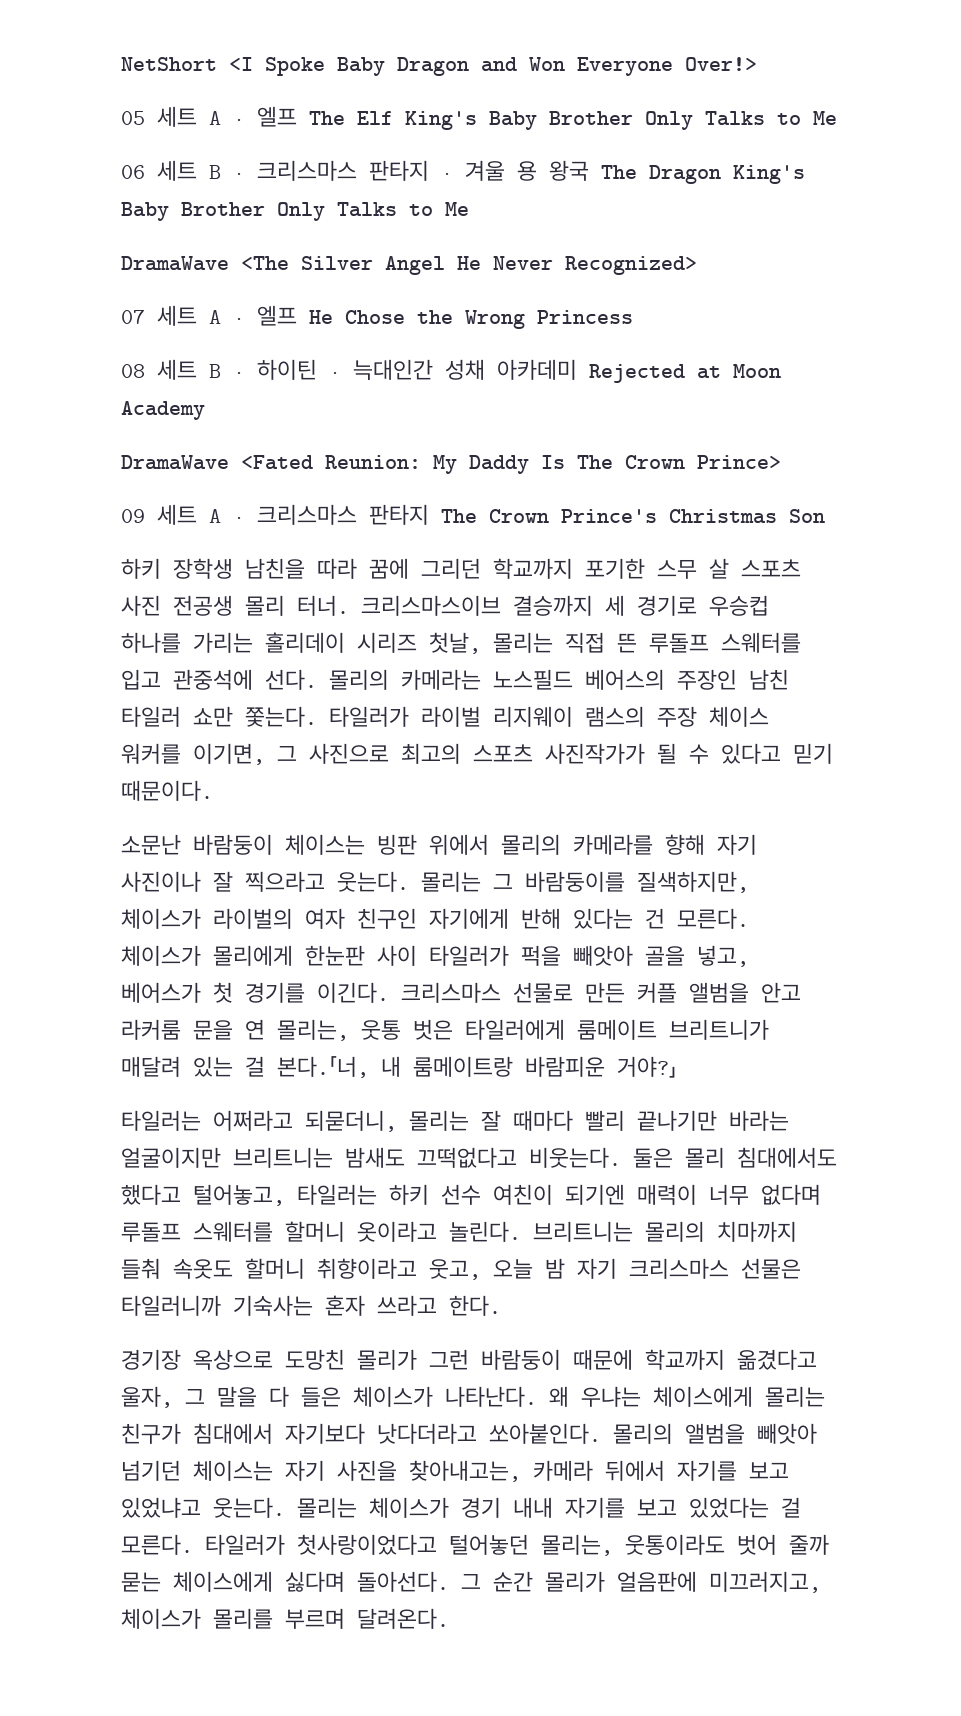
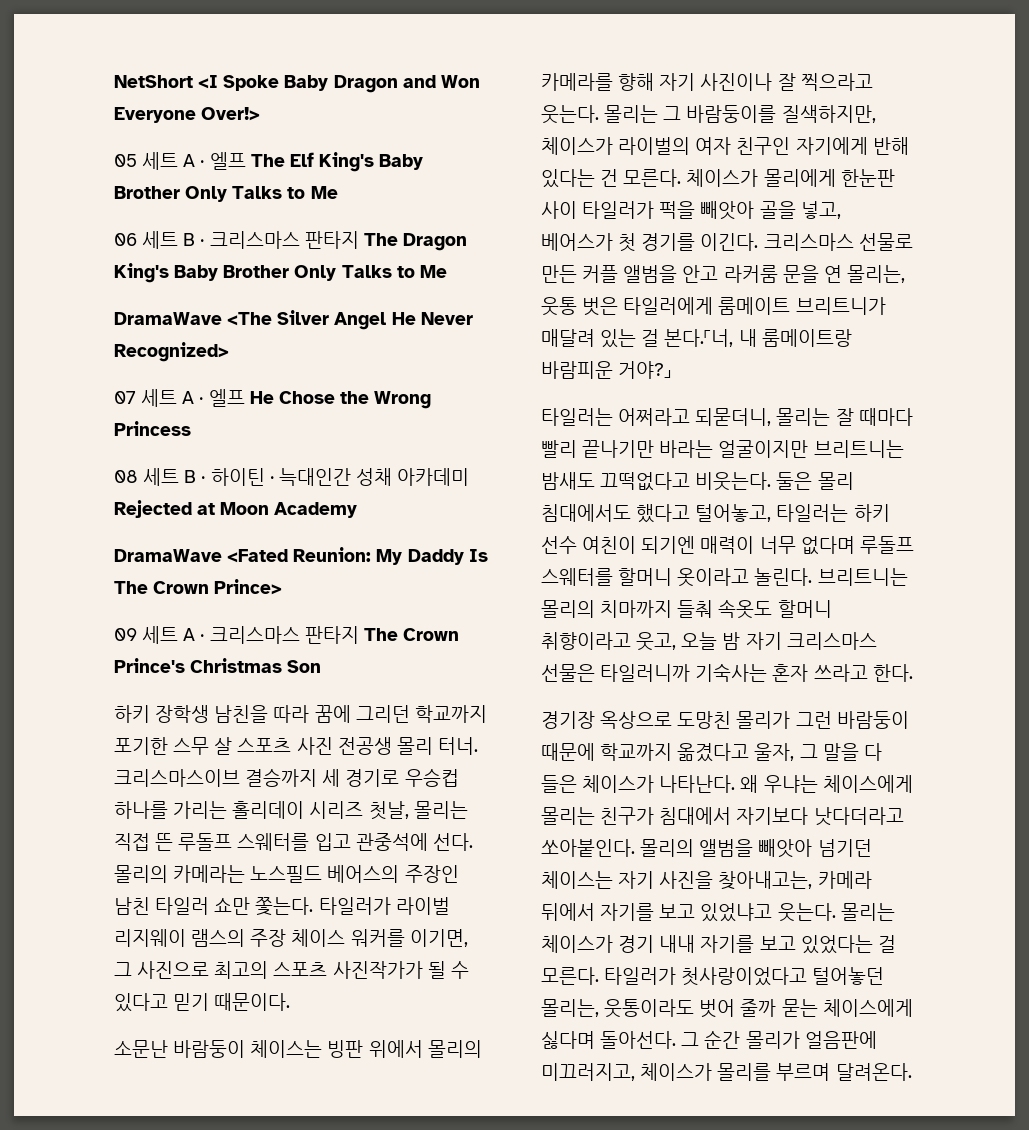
- 06 세트 B · 크리스마스 판타지 · 겨울 용 왕국 The Dragon King's Baby Brother Only Talks to Me
+ 06 세트 B · 크리스마스 판타지 The Dragon King's Baby Brother Only Talks to Me

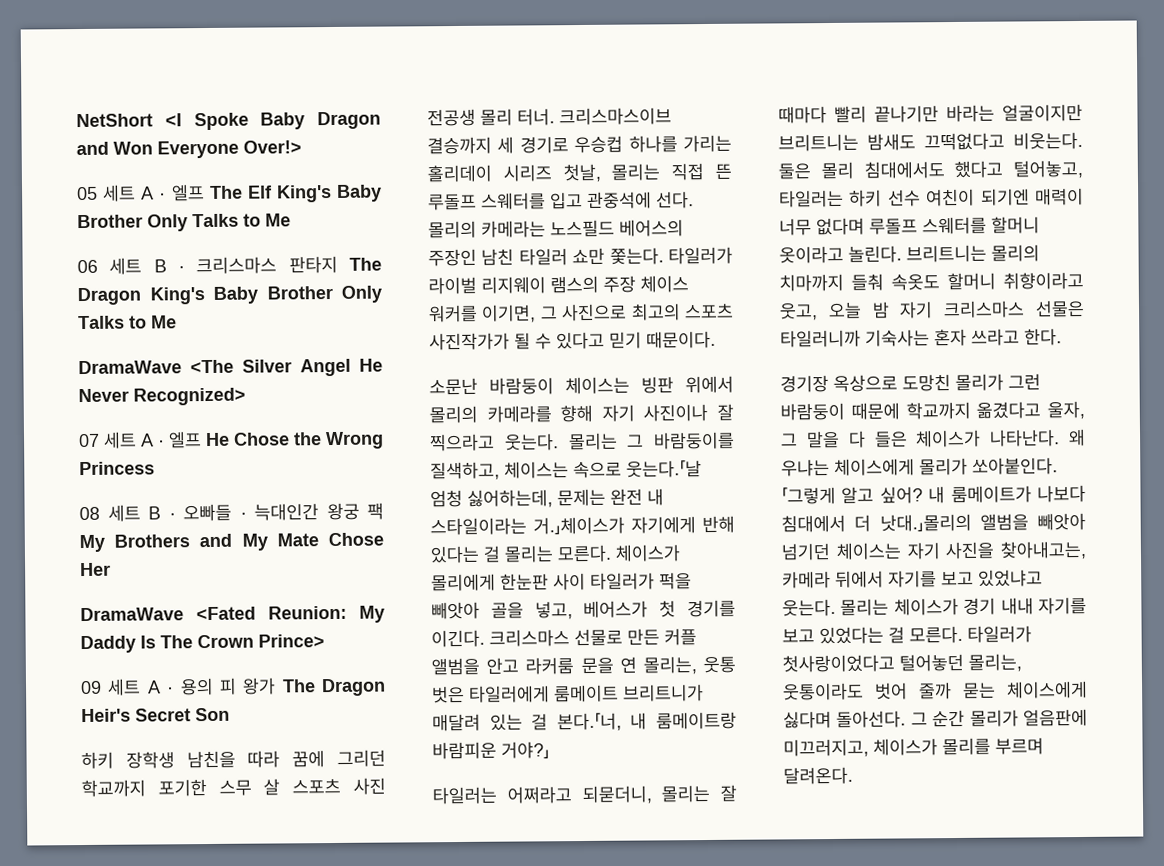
- 08 세트 B · 하이틴 · 늑대인간 성채 아카데미 Rejected at Moon Academy
+ 08 세트 B · 오빠들 · 늑대인간 왕궁 팩 My Brothers and My Mate Chose Her
- 09 세트 A · 크리스마스 판타지 The Crown Prince's Christmas Son
+ 09 세트 A · 용의 피 왕가 The Dragon Heir's Secret Son
- 몰리는 그 바람둥이를 질색하지만, 체이스가 라이벌의 여자 친구인 자기에게 반해 있다는 건 모른다.
+ 몰리는 그 바람둥이를 질색하고, 체이스는 속으로 웃는다.「날 엄청 싫어하는데, 문제는 완전 내 스타일이라는 거.」체이스가 자기에게 반해 있다는 걸 몰리는 모른다.
- 왜 우냐는 체이스에게 몰리는 친구가 침대에서 자기보다 낫다더라고 쏘아붙인다. 몰리의 앨범을 빼앗아 넘기던 체이스는 자기 사진을 찾아내고는, 카메라 뒤에서 자기를 보고 있었냐고 웃는다.
+ 왜 우냐는 체이스에게 몰리가 쏘아붙인다.「그렇게 알고 싶어? 내 룸메이트가 나보다 침대에서 더 낫대.」몰리의 앨범을 빼앗아 넘기던 체이스는 자기 사진을 찾아내고는, 카메라 뒤에서 자기를 보고 있었냐고 웃는다.

